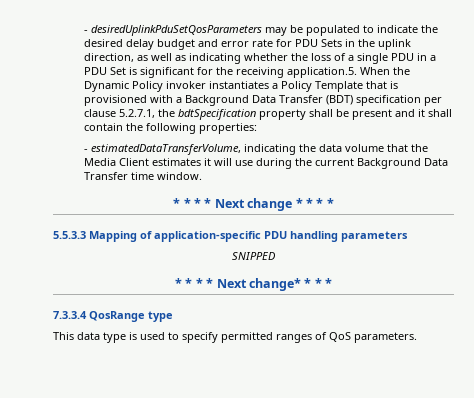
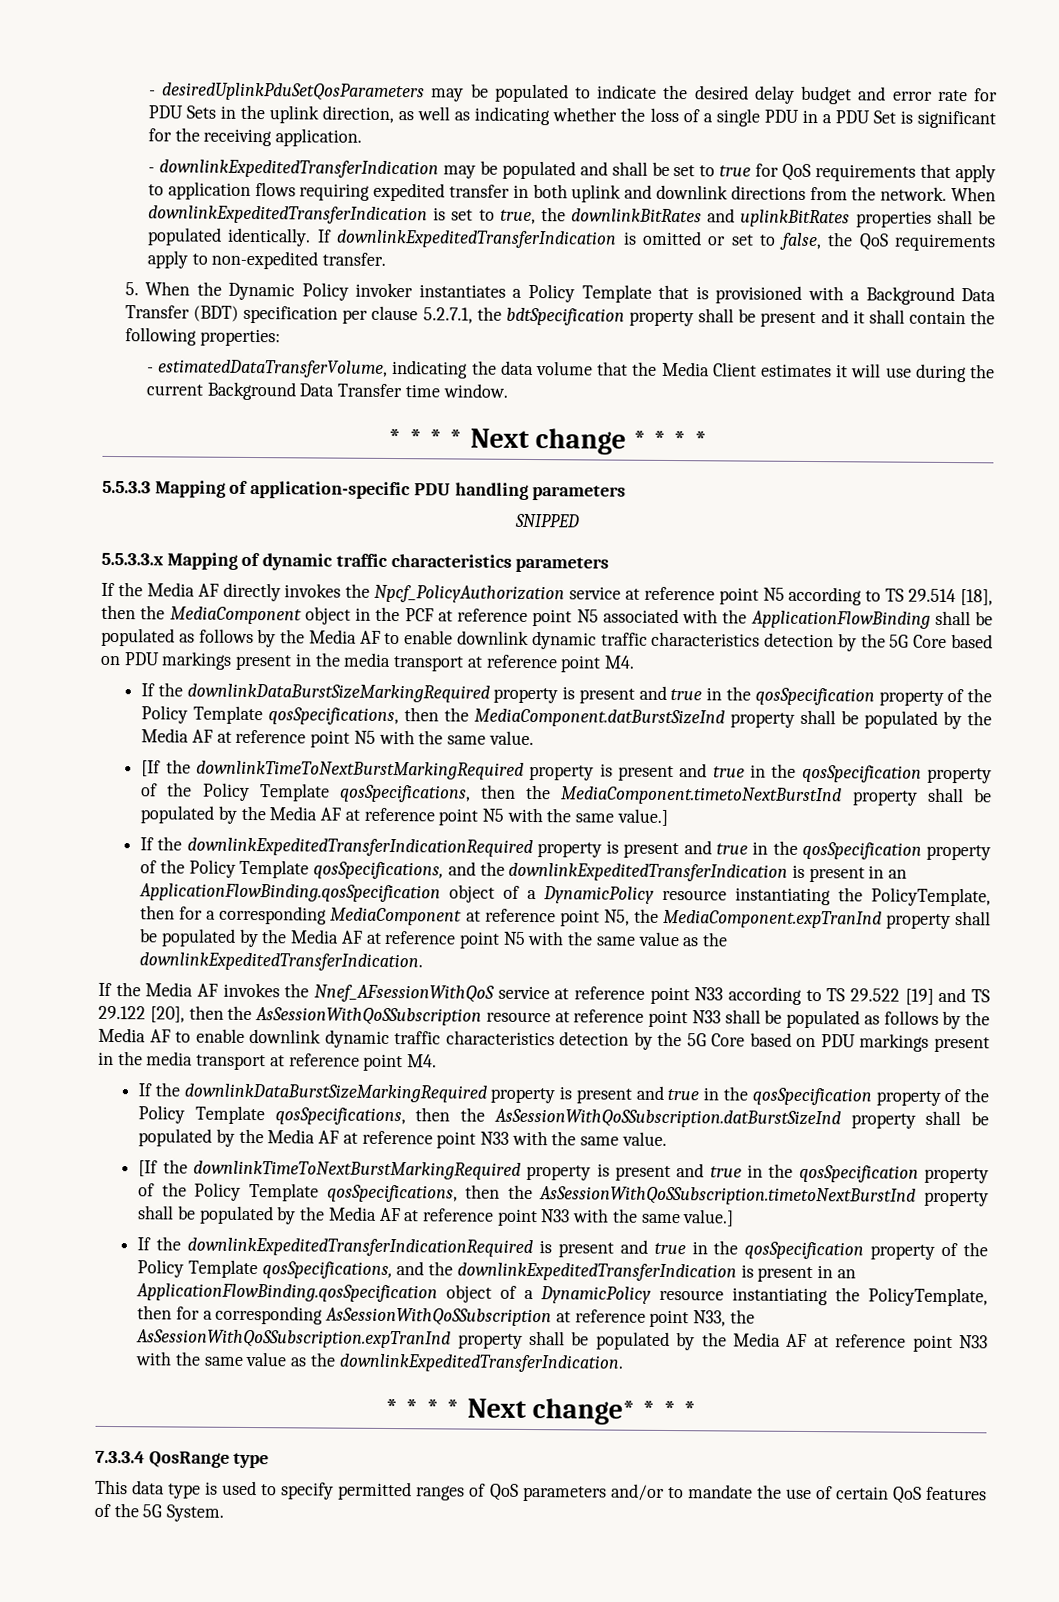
- - desiredUplinkPduSetQosParameters may be populated to indicate the desired delay budget and error rate for PDU Sets in the uplink direction, as well as indicating whether the loss of a single PDU in a PDU Set is significant for the receiving application.5. When the Dynamic Policy invoker instantiates a Policy Template that is provisioned with a Background Data Transfer (BDT) specification per clause 5.2.7.1, the bdtSpecification property shall be present and it shall contain the following properties:
+ - desiredUplinkPduSetQosParameters may be populated to indicate the desired delay budget and error rate for PDU Sets in the uplink direction, as well as indicating whether the loss of a single PDU in a PDU Set is significant for the receiving application.
+ - downlinkExpeditedTransferIndication may be populated and shall be set to true for QoS requirements that apply to application flows requiring expedited transfer in both uplink and downlink directions from the network. When downlinkExpeditedTransferIndication is set to true, the downlinkBitRates and uplinkBitRates properties shall be populated identically. If downlinkExpeditedTransferIndication is omitted or set to false, the QoS requirements apply to non-expedited transfer.
+ 5. When the Dynamic Policy invoker instantiates a Policy Template that is provisioned with a Background Data Transfer (BDT) specification per clause 5.2.7.1, the bdtSpecification property shall be present and it shall contain the following properties:
+ 5.5.3.3.x Mapping of dynamic traffic characteristics parameters
+ If the Media AF directly invokes the Npcf_PolicyAuthorization service at reference point N5 according to TS 29.514 [18], then the MediaComponent object in the PCF at reference point N5 associated with the ApplicationFlowBinding shall be populated as follows by the Media AF to enable downlink dynamic traffic characteristics detection by the 5G Core based on PDU markings present in the media transport at reference point M4.
+ If the downlinkDataBurstSizeMarkingRequired property is present and true in the qosSpecification property of the Policy Template qosSpecifications, then the MediaComponent.datBurstSizeInd property shall be populated by the Media AF at reference point N5 with the same value.
+ [If the downlinkTimeToNextBurstMarkingRequired property is present and true in the qosSpecification property of the Policy Template qosSpecifications, then the MediaComponent.timetoNextBurstInd property shall be populated by the Media AF at reference point N5 with the same value.]
+ If the downlinkExpeditedTransferIndicationRequired property is present and true in the qosSpecification property of the Policy Template qosSpecifications, and the downlinkExpeditedTransferIndication is present in an ApplicationFlowBinding.qosSpecification object of a DynamicPolicy resource instantiating the PolicyTemplate, then for a corresponding MediaComponent at reference point N5, the MediaComponent.expTranInd property shall be populated by the Media AF at reference point N5 with the same value as the downlinkExpeditedTransferIndication.
+ If the Media AF invokes the Nnef_AFsessionWithQoS service at reference point N33 according to TS 29.522 [19] and TS 29.122 [20], then the AsSessionWithQoSSubscription resource at reference point N33 shall be populated as follows by the Media AF to enable downlink dynamic traffic characteristics detection by the 5G Core based on PDU markings present in the media transport at reference point M4.
+ If the downlinkDataBurstSizeMarkingRequired property is present and true in the qosSpecification property of the Policy Template qosSpecifications, then the AsSessionWithQoSSubscription.datBurstSizeInd property shall be populated by the Media AF at reference point N33 with the same value.
+ [If the downlinkTimeToNextBurstMarkingRequired property is present and true in the qosSpecification property of the Policy Template qosSpecifications, then the AsSessionWithQoSSubscription.timetoNextBurstInd property shall be populated by the Media AF at reference point N33 with the same value.]
+ If the downlinkExpeditedTransferIndicationRequired is present and true in the qosSpecification property of the Policy Template qosSpecifications, and the downlinkExpeditedTransferIndication is present in an ApplicationFlowBinding.qosSpecification object of a DynamicPolicy resource instantiating the PolicyTemplate, then for a corresponding AsSessionWithQoSSubscription at reference point N33, the AsSessionWithQoSSubscription.expTranInd property shall be populated by the Media AF at reference point N33 with the same value as the downlinkExpeditedTransferIndication.
- This data type is used to specify permitted ranges of QoS parameters.
+ This data type is used to specify permitted ranges of QoS parameters and/or to mandate the use of certain QoS features of the 5G System.

